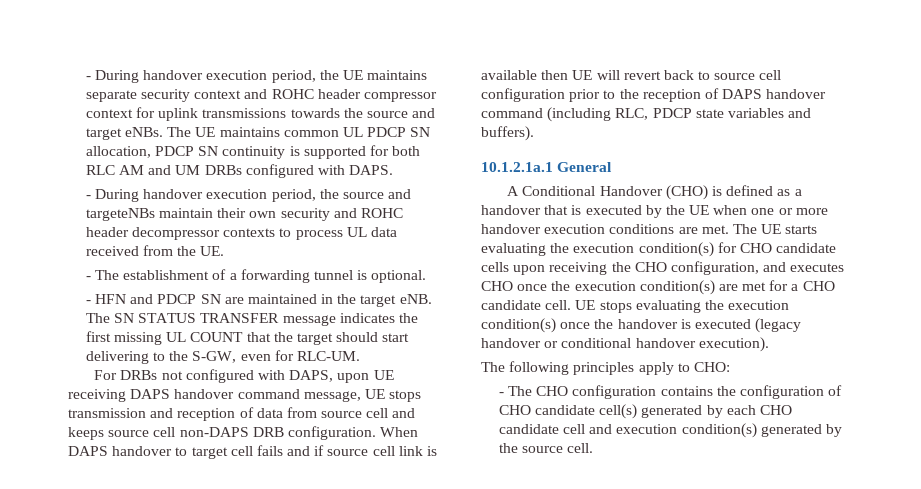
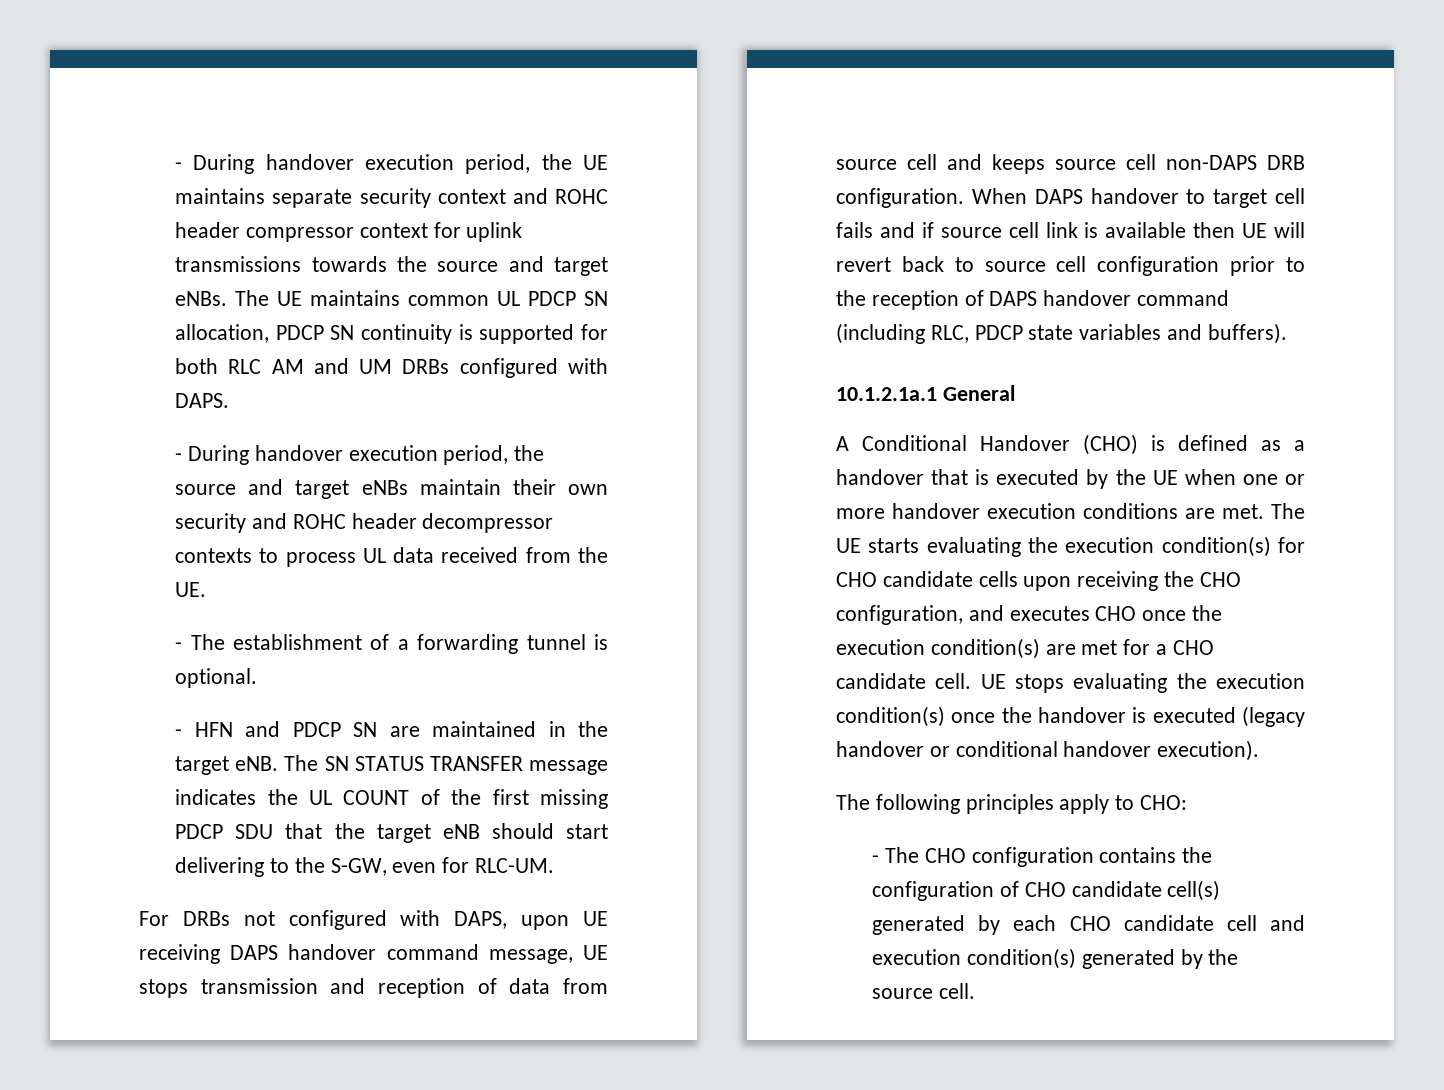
- - During handover execution period, the source and targeteNBs maintain their own security and ROHC header decompressor contexts to process UL data received from the UE.
+ - During handover execution period, the source and target eNBs maintain their own security and ROHC header decompressor contexts to process UL data received from the UE.
- The SN STATUS TRANSFER message indicates the first missing UL COUNT that the target should start delivering to the S-GW, even for RLC-UM.
+ The SN STATUS TRANSFER message indicates the UL COUNT of the first missing PDCP SDU that the target eNB should start delivering to the S-GW, even for RLC-UM.

